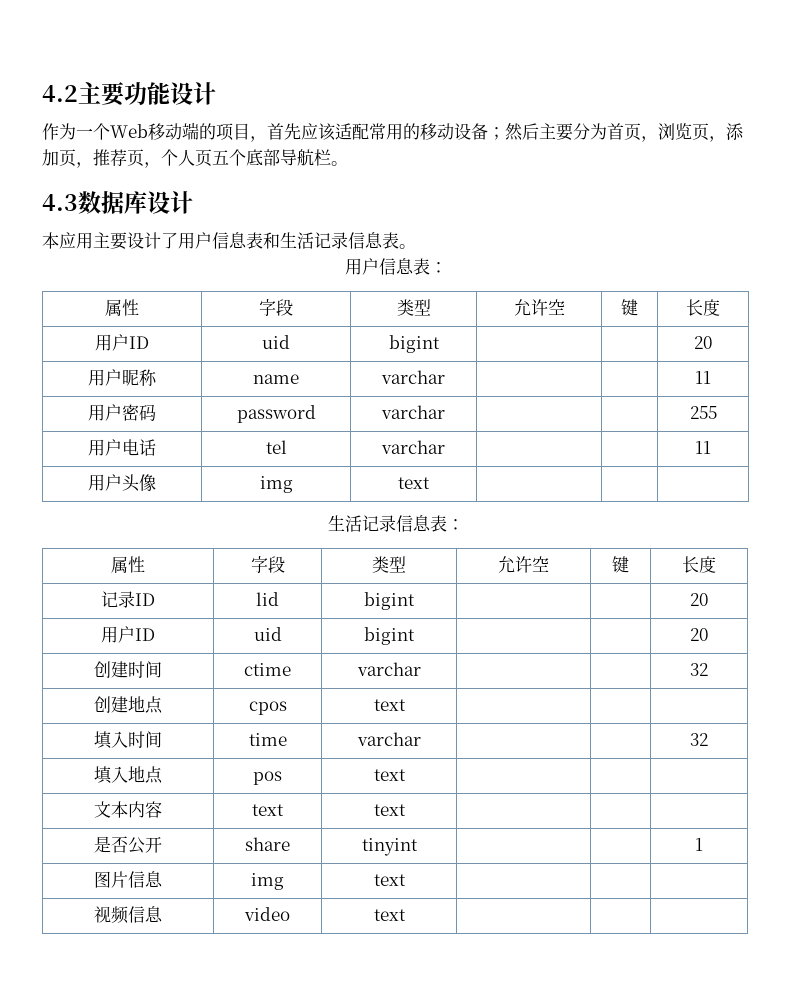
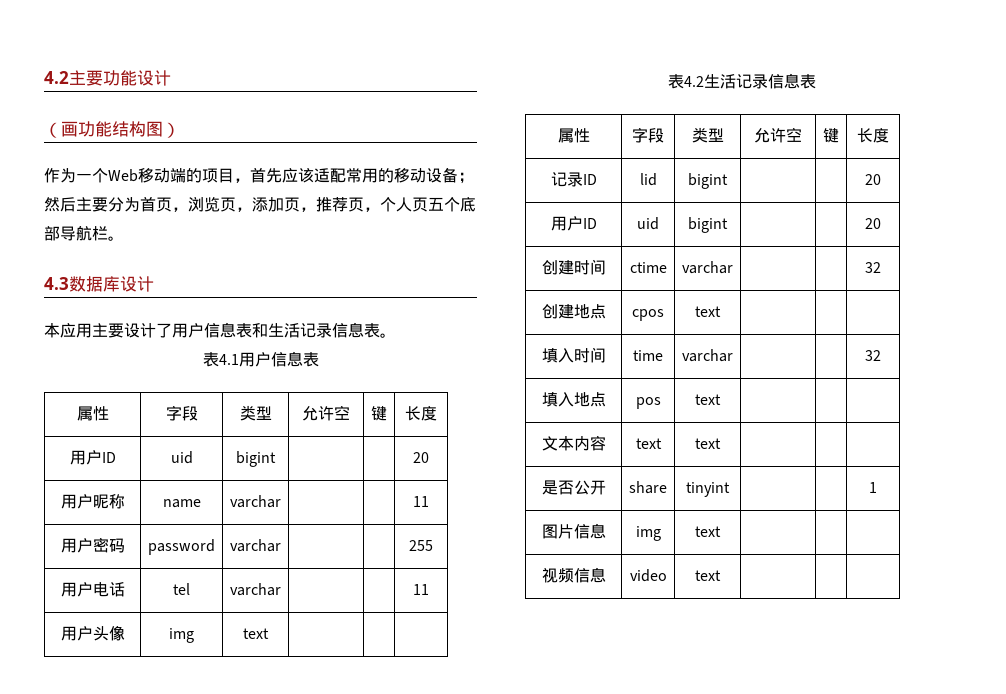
+ （画功能结构图）
- 用户信息表：
+ 表4.1用户信息表
- 生活记录信息表：
+ 表4.2生活记录信息表

